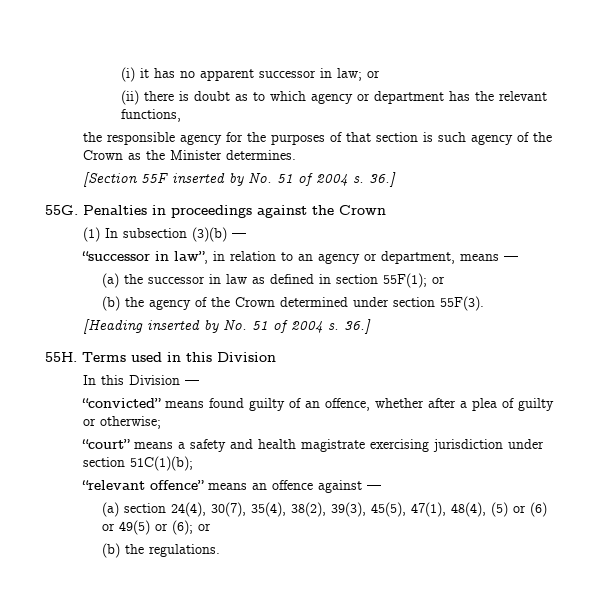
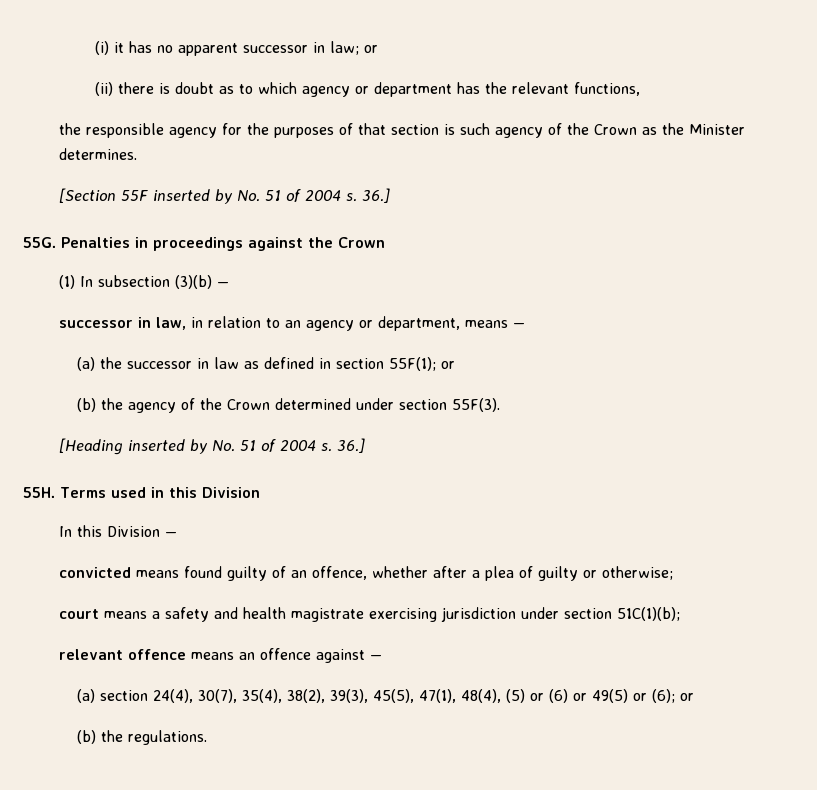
- “successor in law”, in relation to an agency or department, means —
+ successor in law, in relation to an agency or department, means —
- “convicted” means found guilty of an offence, whether after a plea of guilty or otherwise;
+ convicted means found guilty of an offence, whether after a plea of guilty or otherwise;
- “court” means a safety and health magistrate exercising jurisdiction under section 51C(1)(b);
+ court means a safety and health magistrate exercising jurisdiction under section 51C(1)(b);
- “relevant offence” means an offence against —
+ relevant offence means an offence against —

